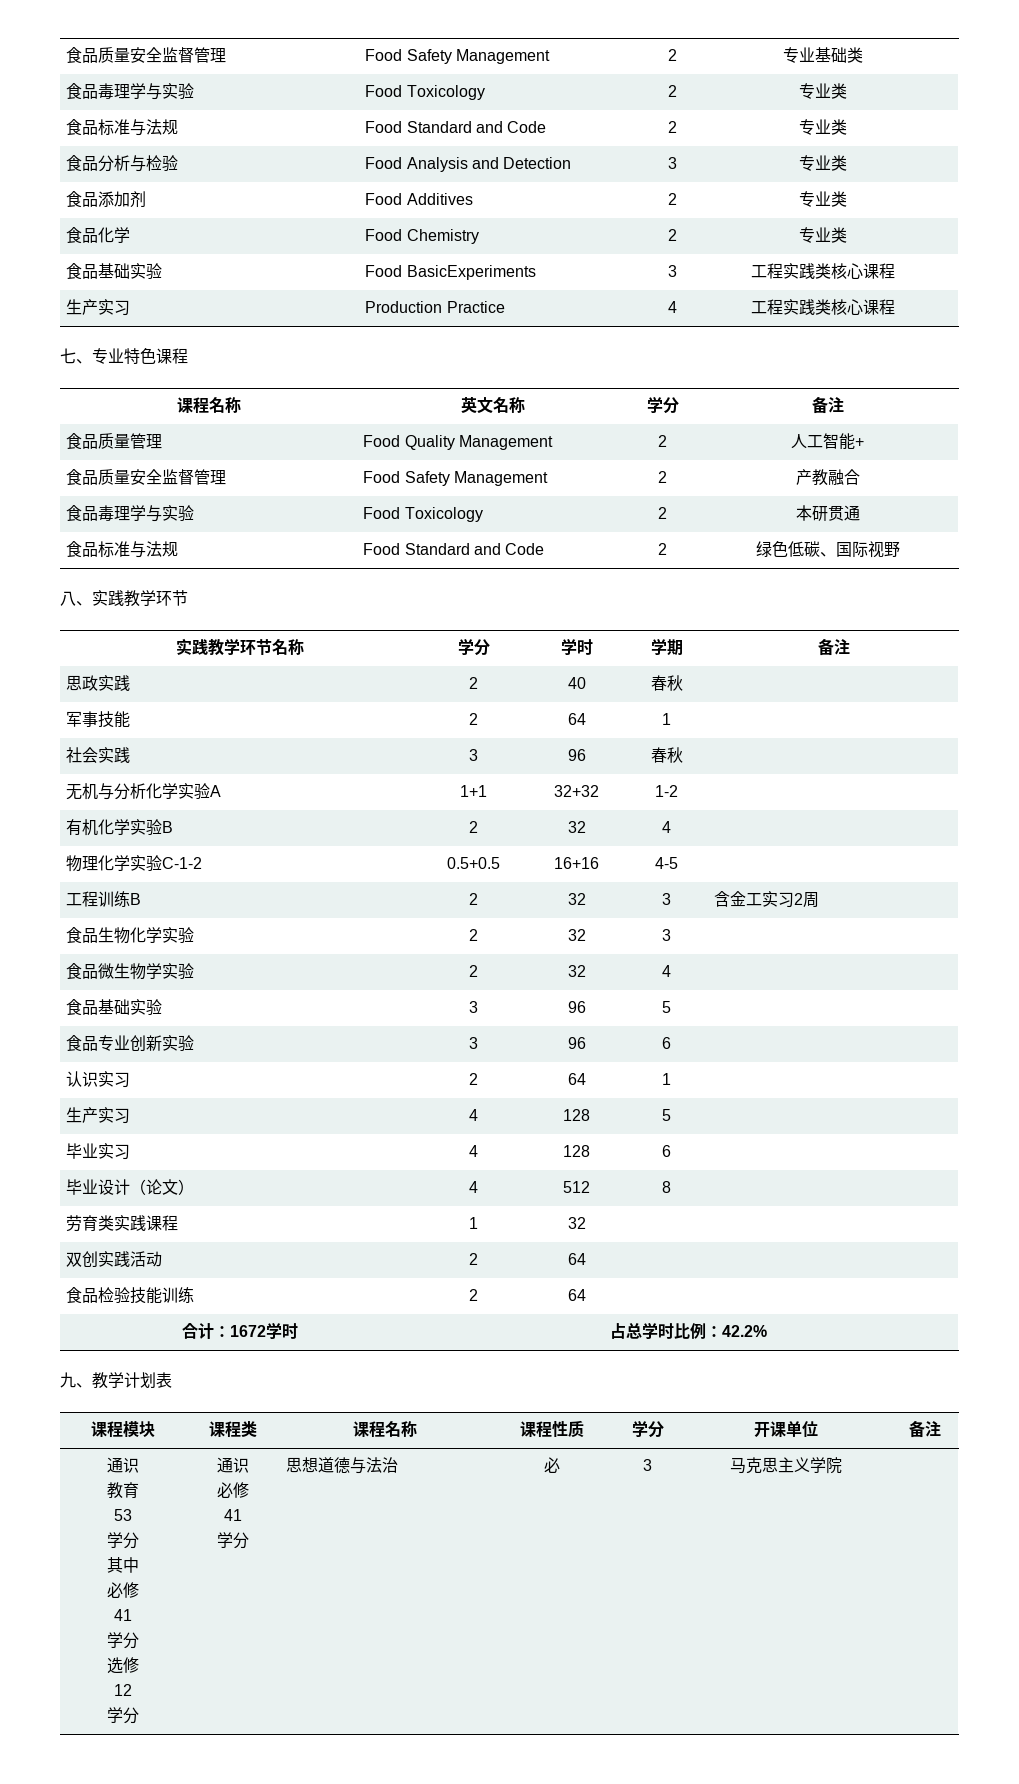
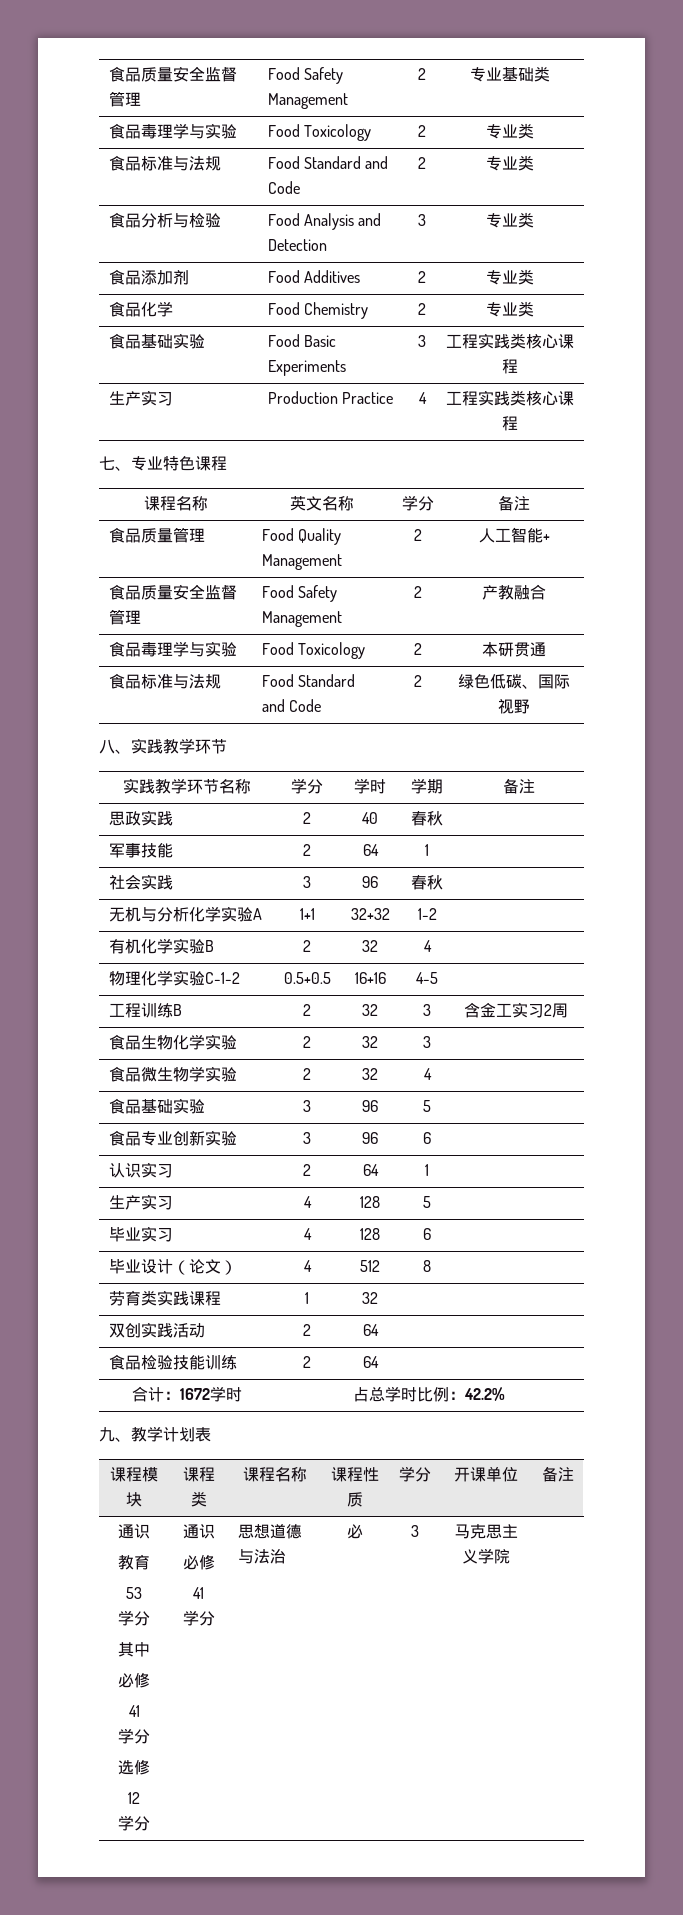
- 食品基础实验 | Food BasicExperiments | 3 | 工程实践类核心课程
+ 食品基础实验 | Food Basic Experiments | 3 | 工程实践类核心课程

